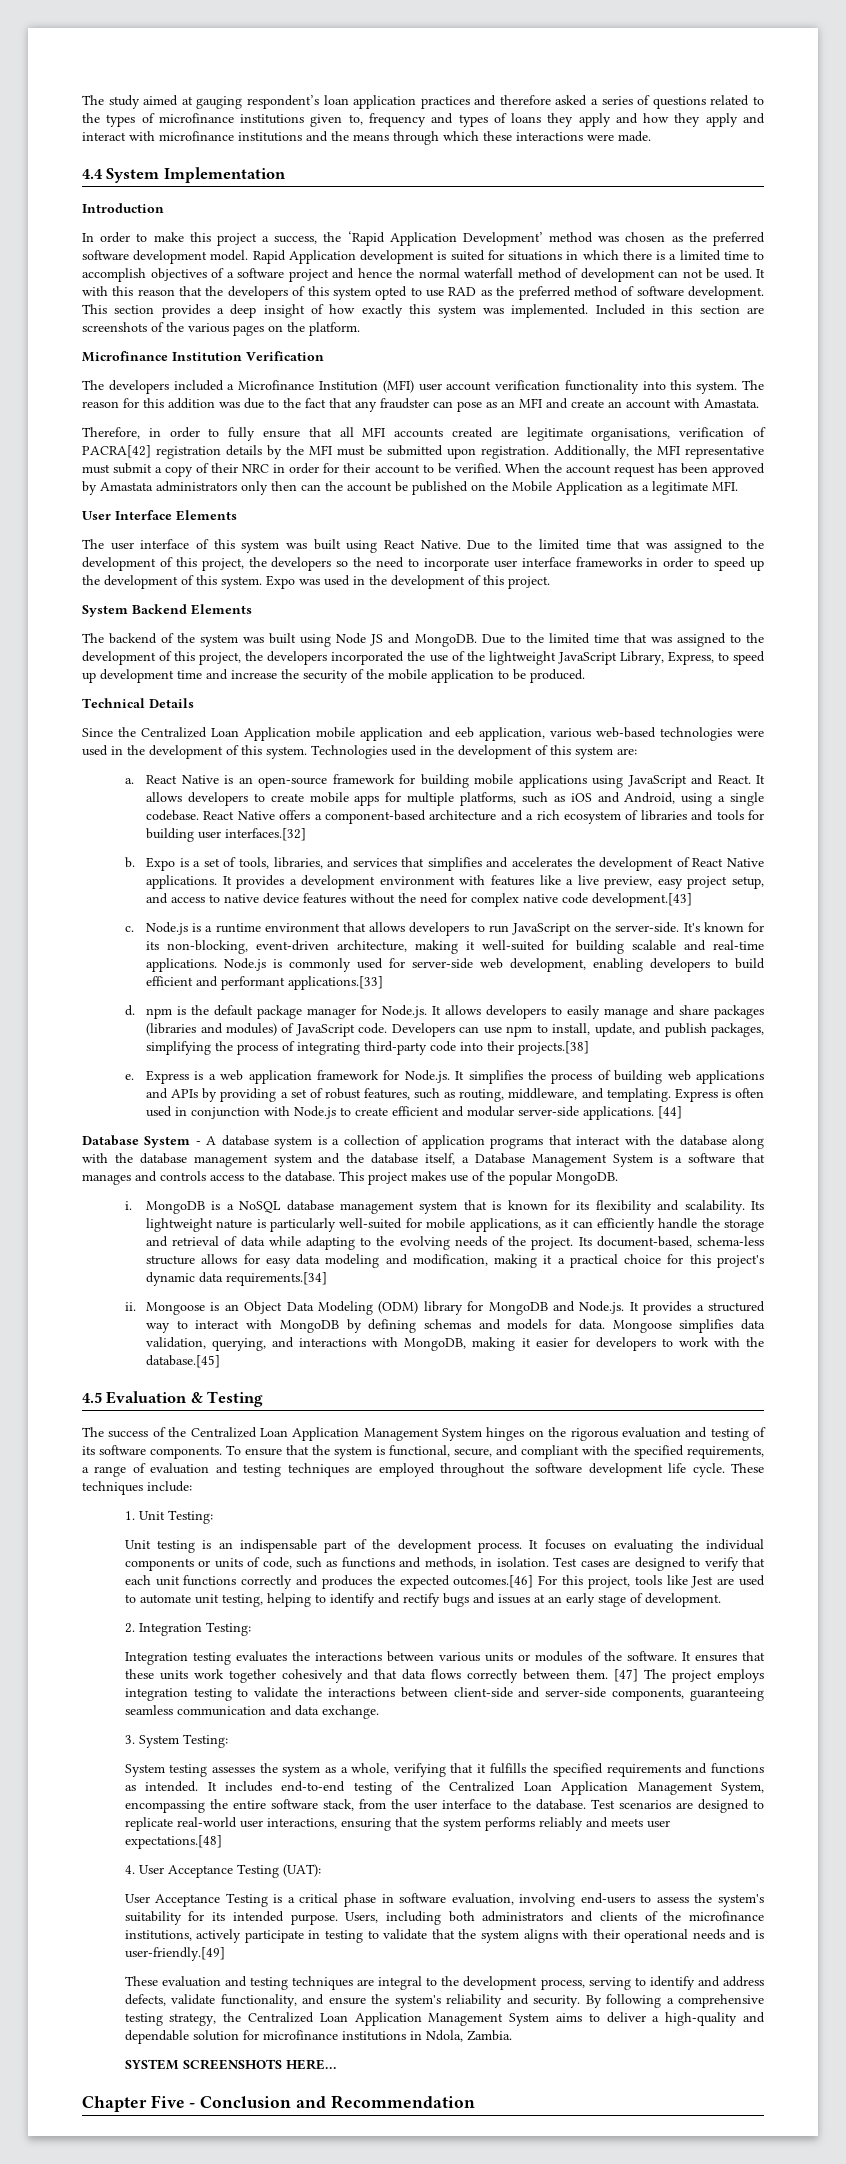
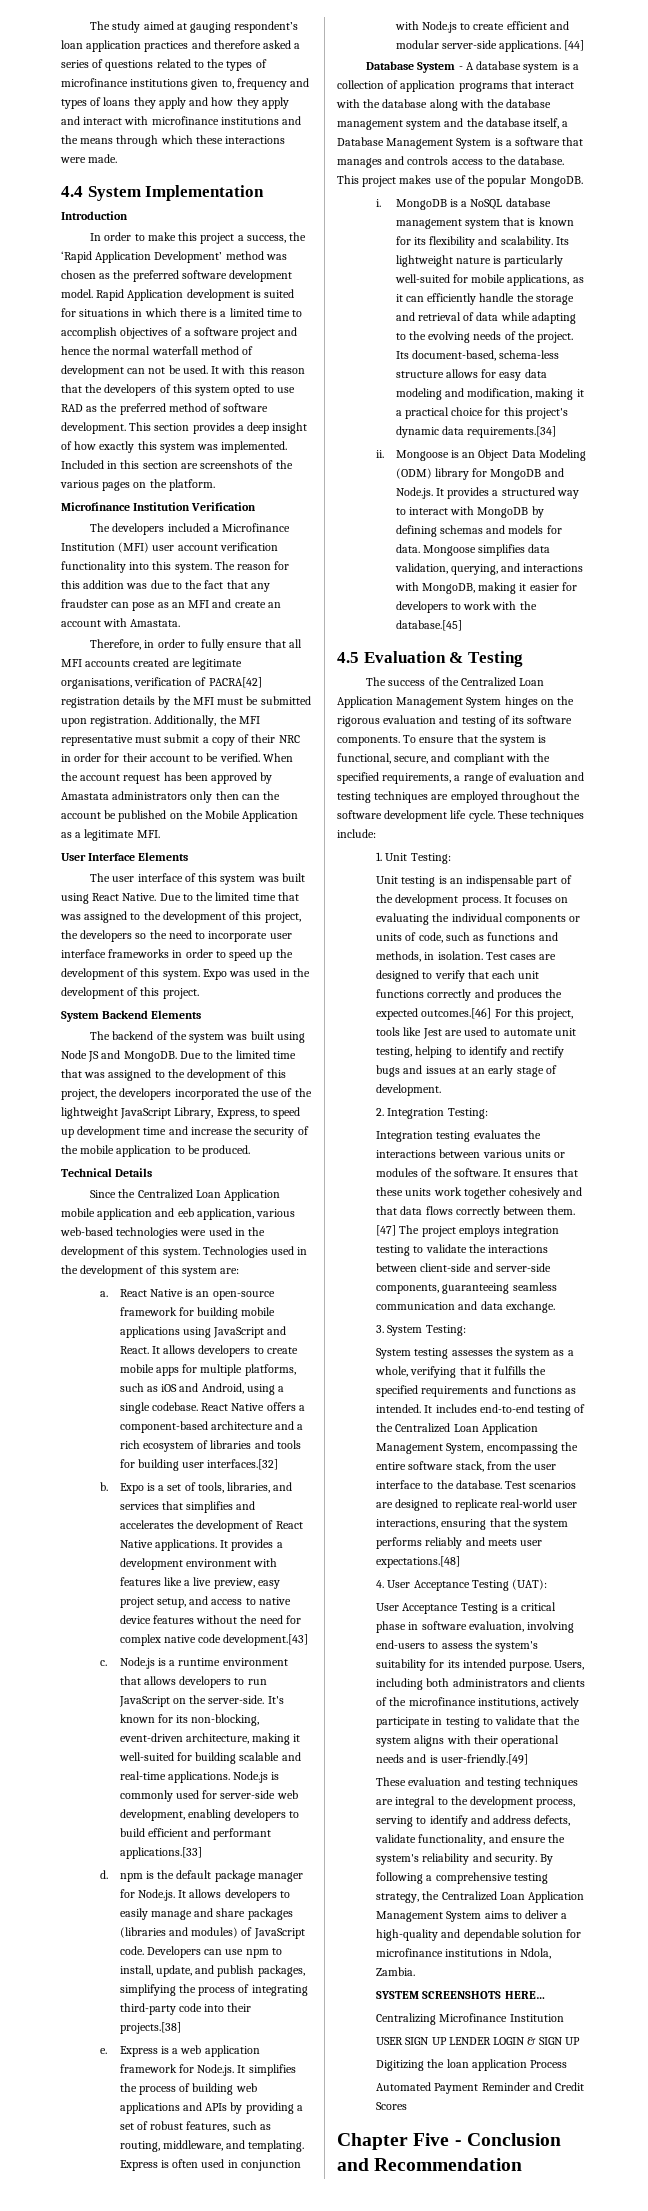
+ Centralizing Microfinance Institution
+ USER SIGN UP LENDER LOGIN & SIGN UP
+ Digitizing the loan application Process
+ Automated Payment Reminder and Credit Scores

